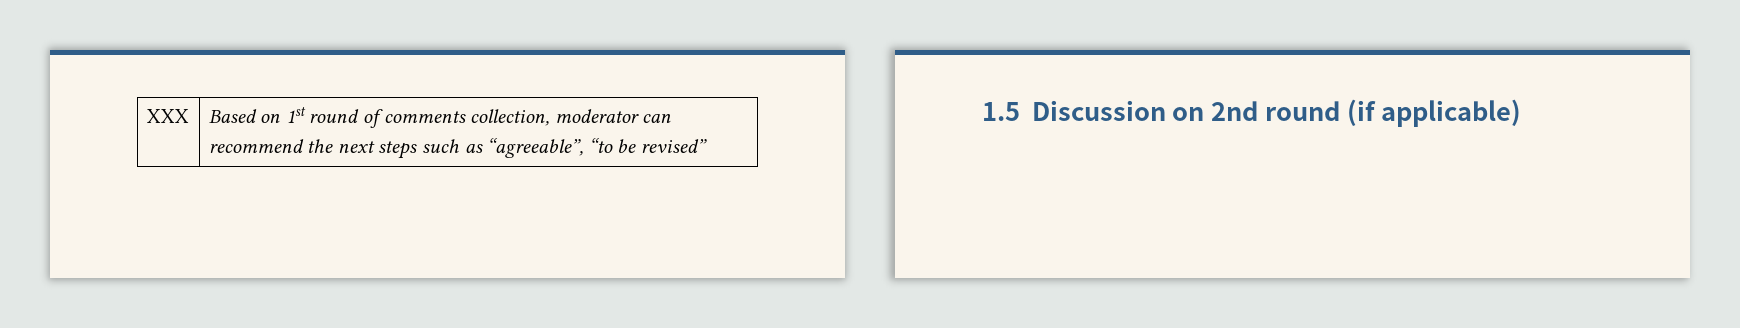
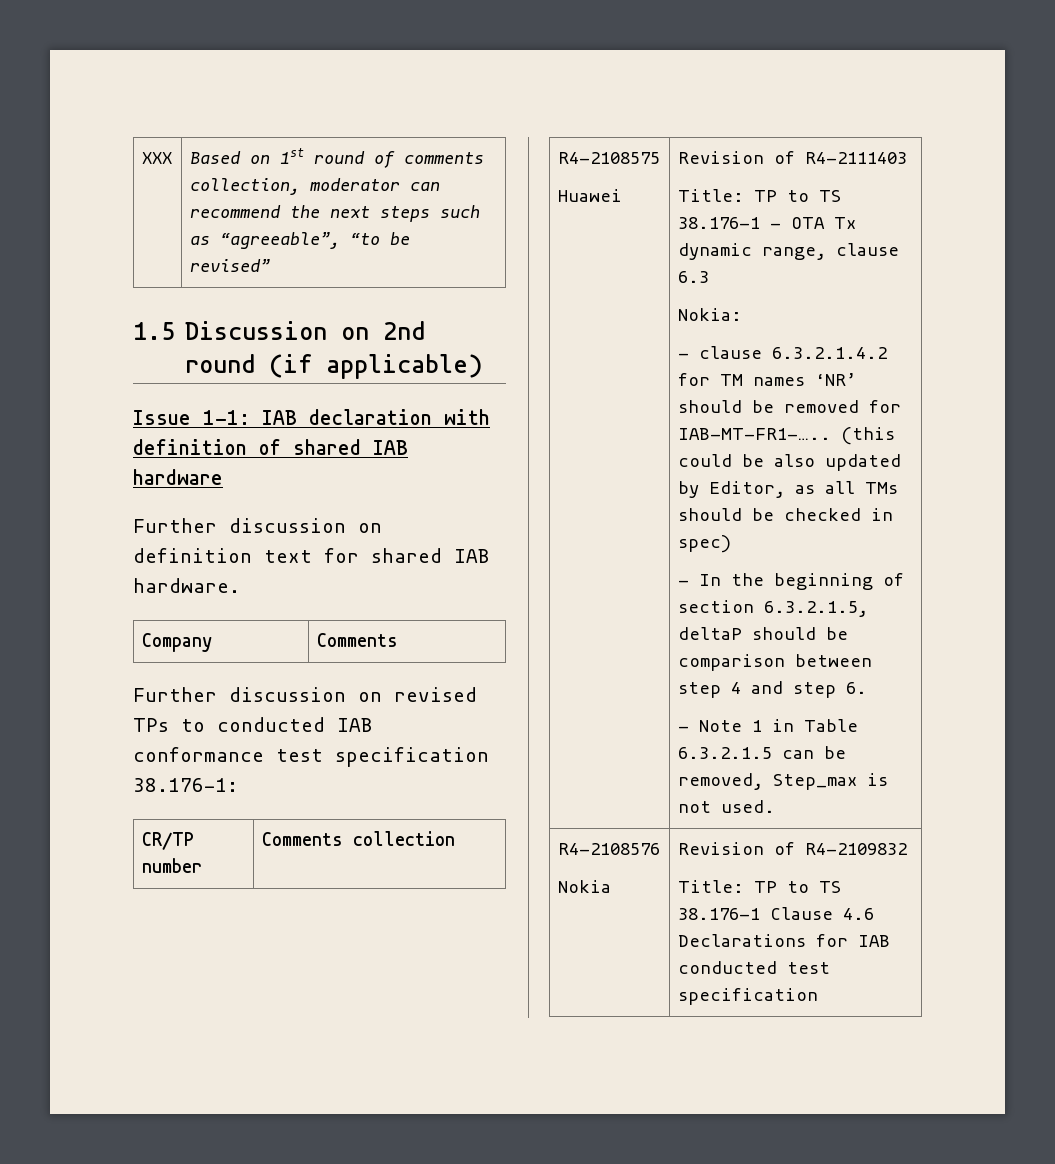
+ Issue 1-1: IAB declaration with definition of shared IAB hardware
+ Further discussion on definition text for shared IAB hardware.
+ Company | Comments
+ Further discussion on revised TPs to conducted IAB conformance test specification 38.176-1:
+ CR/TP number | Comments collection
+ R4-2108575
+ Huawei | Revision of R4-2111403
+ Title: TP to TS 38.176-1 - OTA Tx dynamic range, clause 6.3
+ Nokia:
+ - clause 6.3.2.1.4.2 for TM names ‘NR’ should be removed for IAB-MT-FR1-….. (this could be also updated by Editor, as all TMs should be checked in spec)
+ - In the beginning of section 6.3.2.1.5, deltaP should be comparison between step 4 and step 6.
+ - Note 1 in Table 6.3.2.1.5 can be removed, Step_max is not used.
+ R4-2108576
+ Nokia | Revision of R4-2109832
+ Title: TP to TS 38.176-1 Clause 4.6 Declarations for IAB conducted test specification

